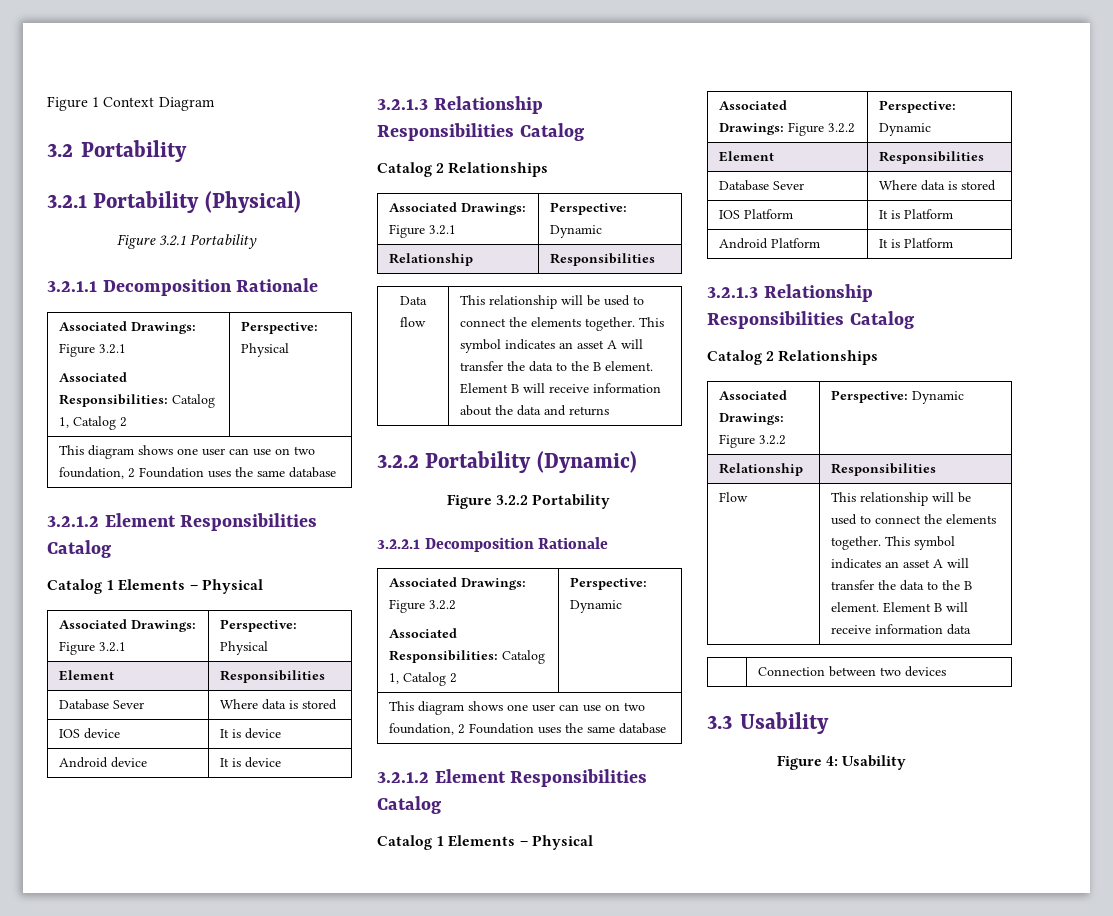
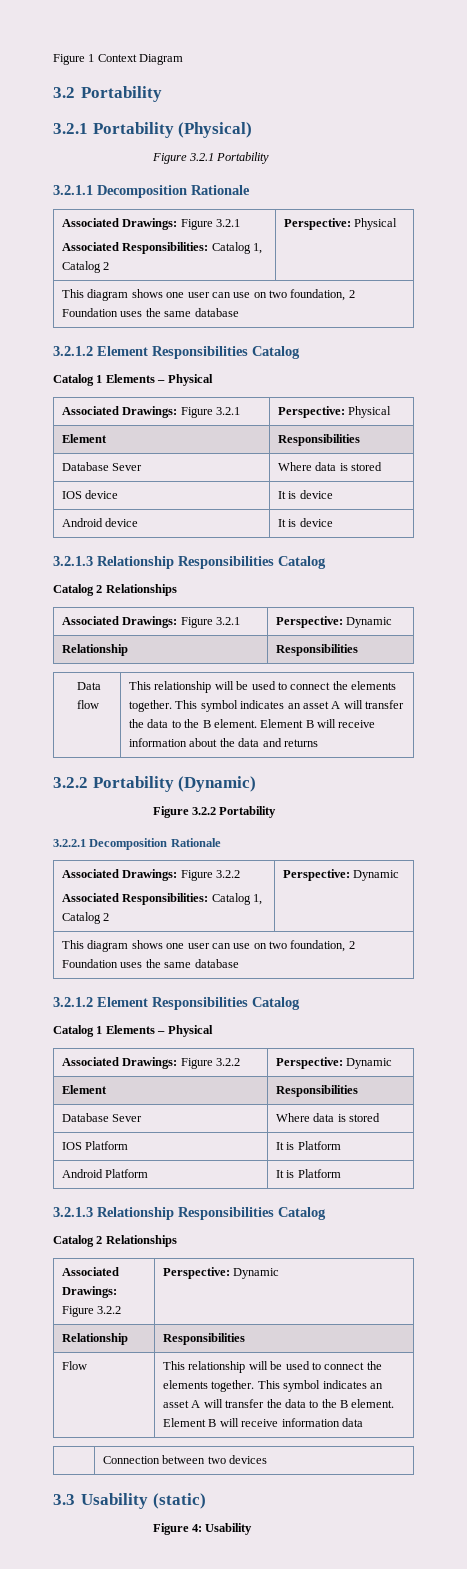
- 3.3 Usability
+ 3.3 Usability (static)

